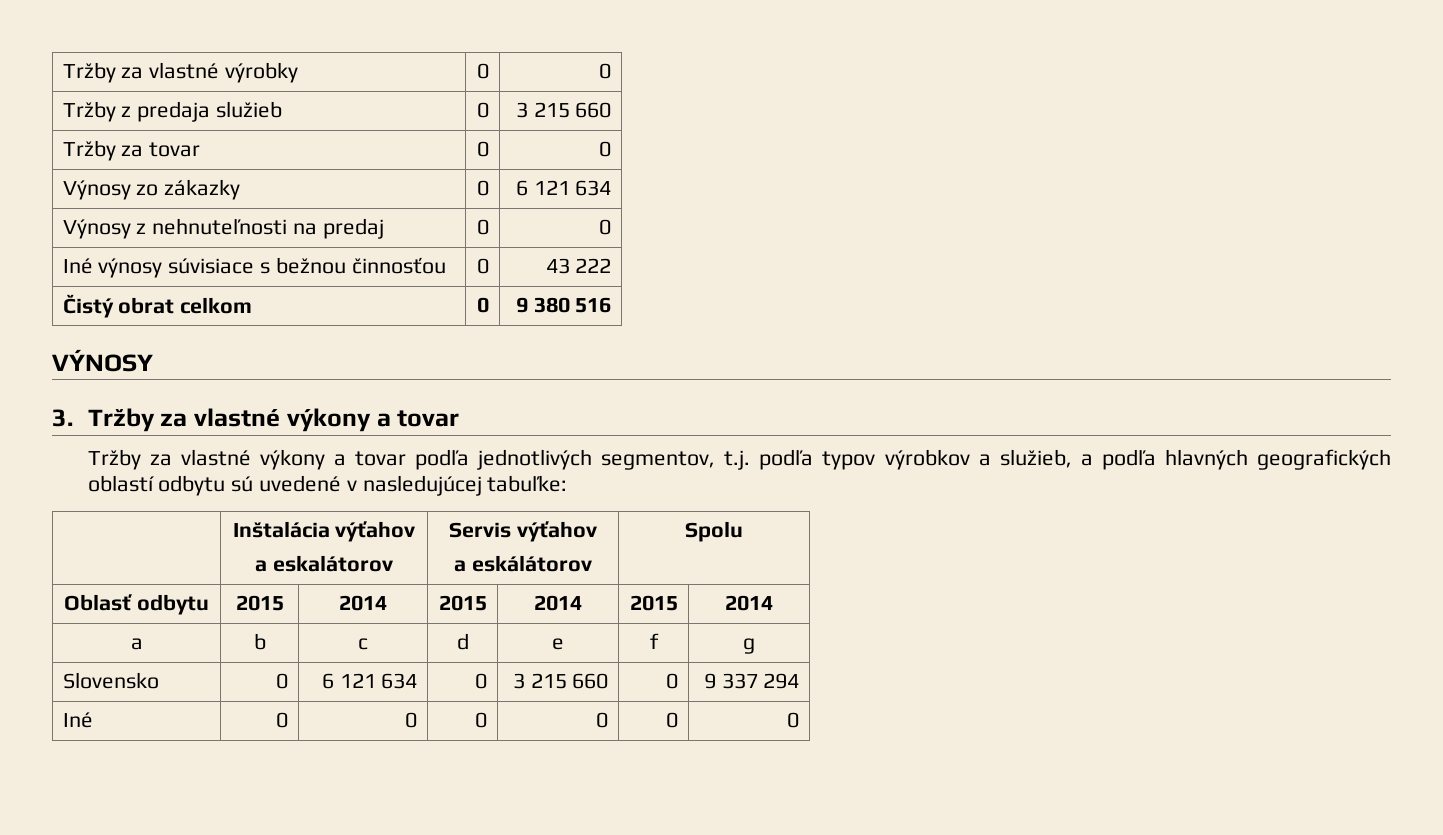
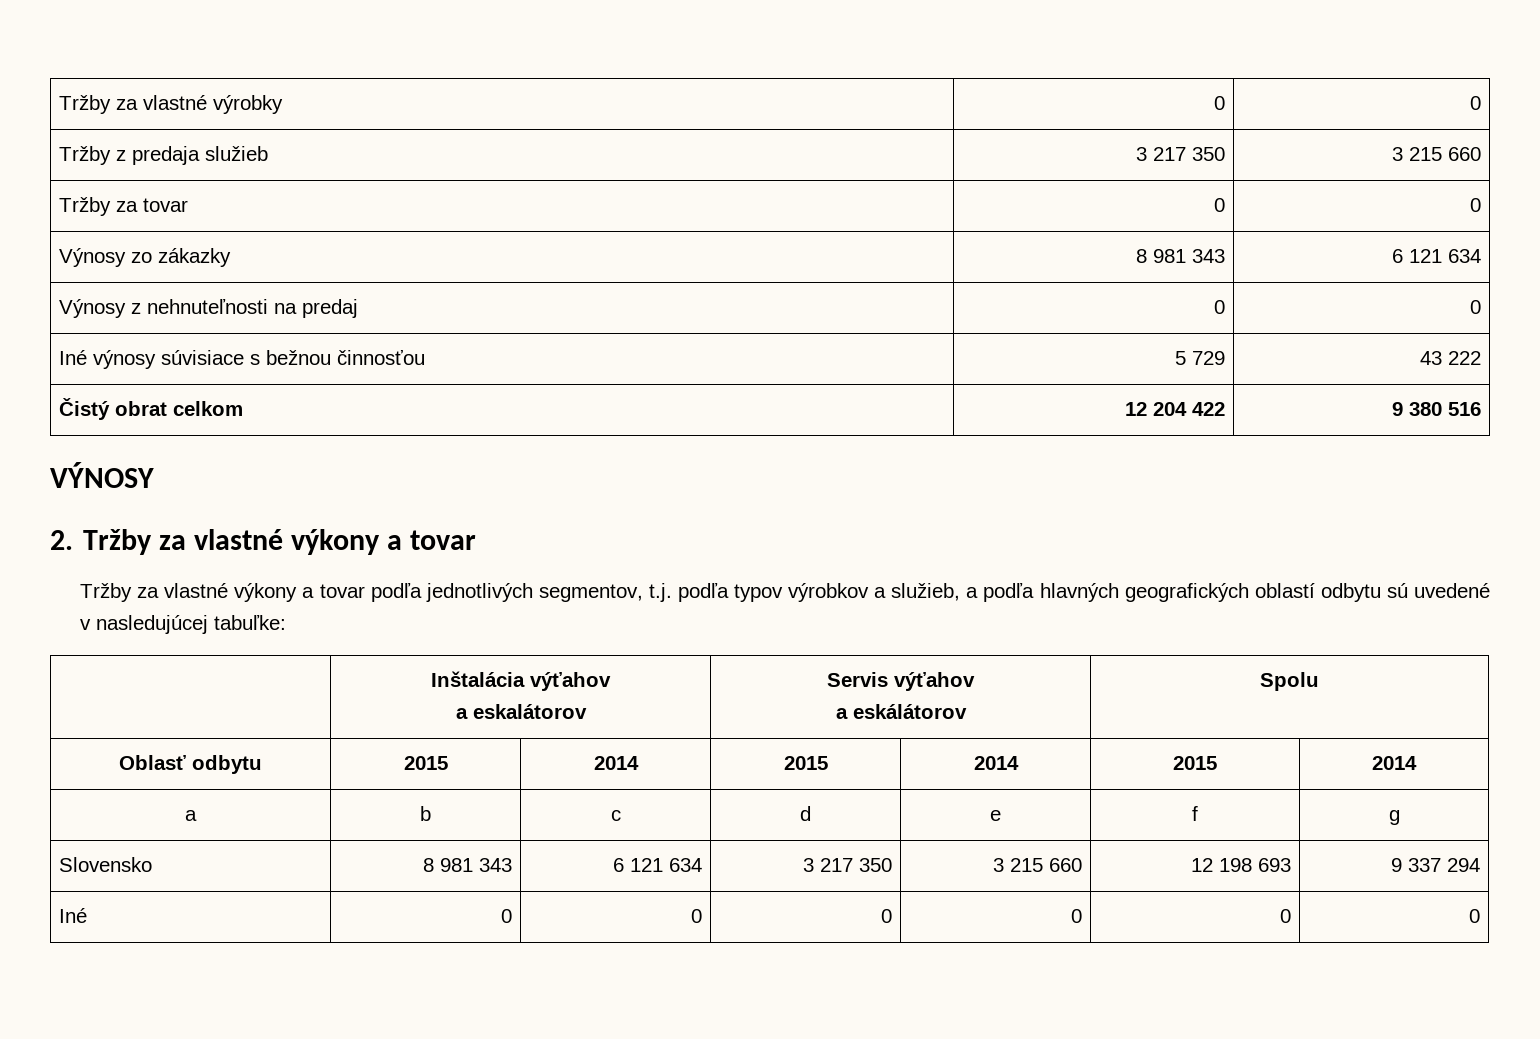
- Tržby z predaja služieb | 0 | 3 215 660
+ Tržby z predaja služieb | 3 217 350 | 3 215 660
- Výnosy zo zákazky | 0 | 6 121 634
+ Výnosy zo zákazky | 8 981 343 | 6 121 634
- Iné výnosy súvisiace s bežnou činnosťou | 0 | 43 222
+ Iné výnosy súvisiace s bežnou činnosťou | 5 729 | 43 222
- Čistý obrat celkom | 0 | 9 380 516
+ Čistý obrat celkom | 12 204 422 | 9 380 516
- 3. Tržby za vlastné výkony a tovar
+ 2. Tržby za vlastné výkony a tovar
- Slovensko | 0 | 6 121 634 | 0 | 3 215 660 | 0 | 9 337 294
+ Slovensko | 8 981 343 | 6 121 634 | 3 217 350 | 3 215 660 | 12 198 693 | 9 337 294

